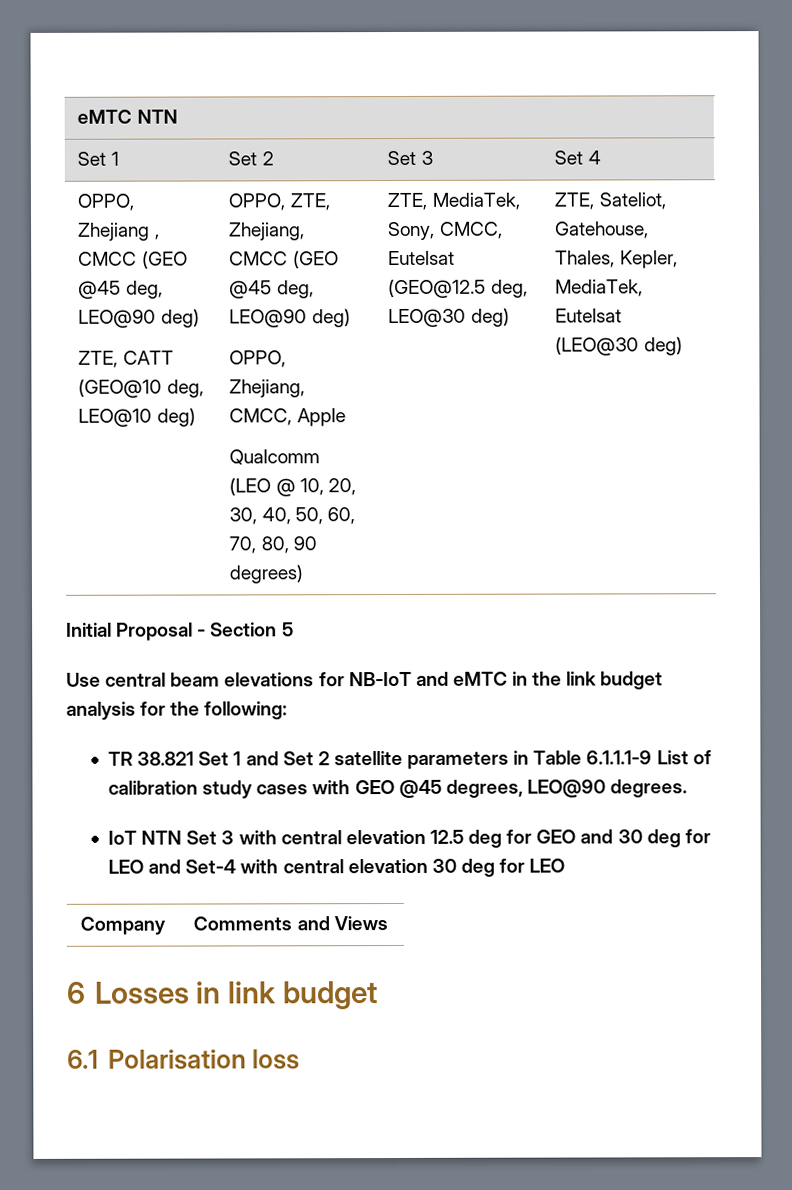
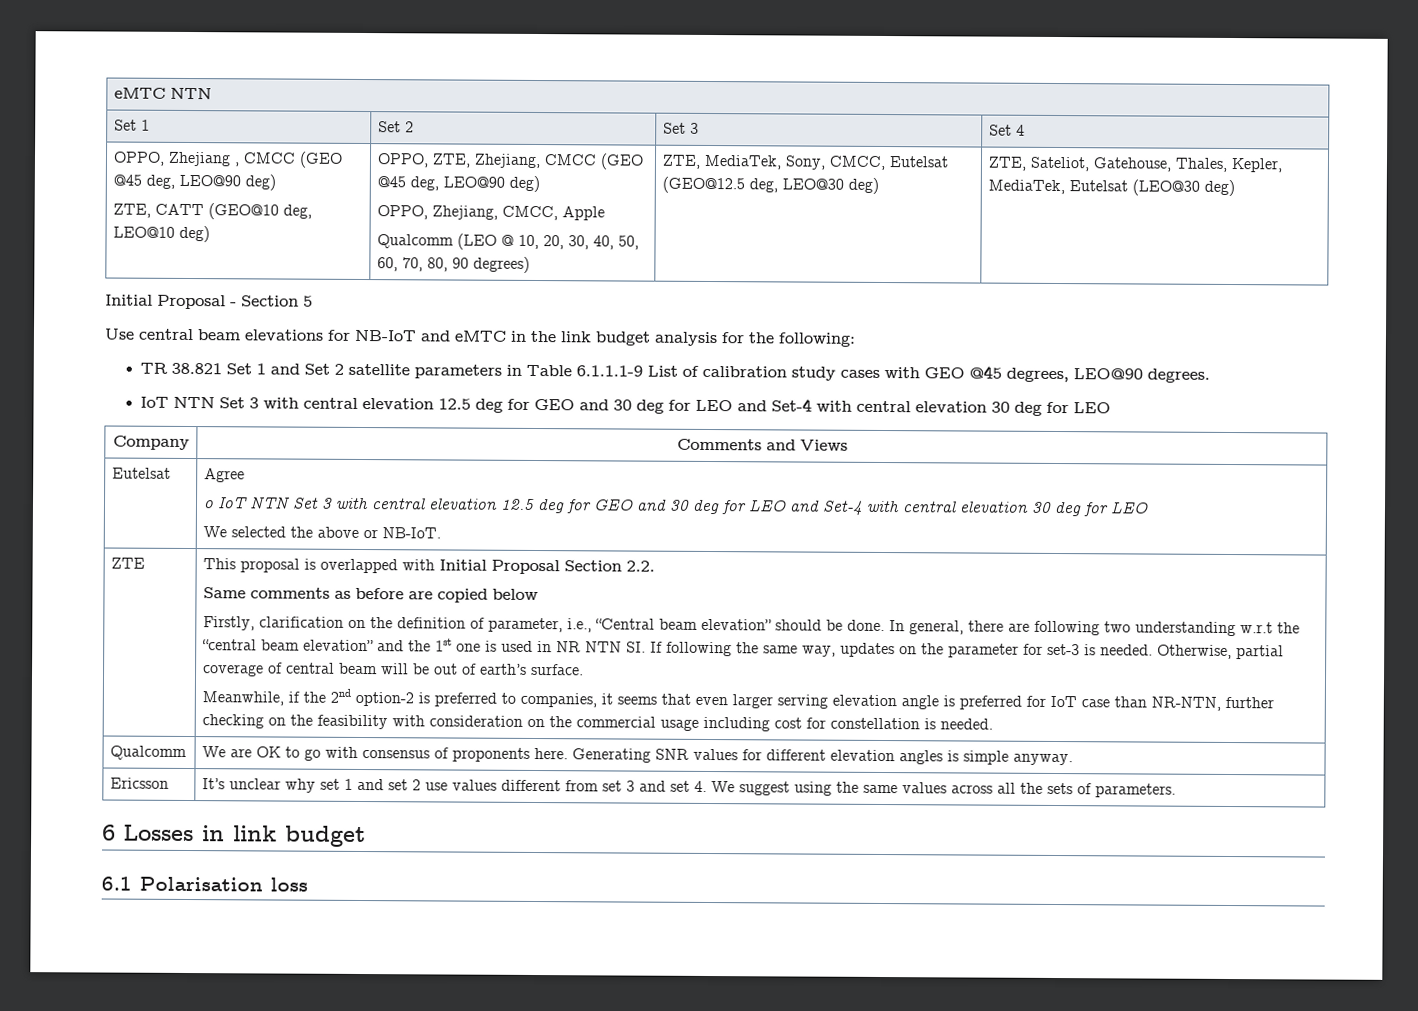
+ Eutelsat | Agree
+ o IoT NTN Set 3 with central elevation 12.5 deg for GEO and 30 deg for LEO and Set-4 with central elevation 30 deg for LEO
+ We selected the above or NB-IoT.
+ ZTE | This proposal is overlapped with Initial Proposal Section 2.2.
+ Same comments as before are copied below
+ Firstly, clarification on the definition of parameter, i.e., “Central beam elevation” should be done. In general, there are following two understanding w.r.t the “central beam elevation” and the 1st one is used in NR NTN SI. If following the same way, updates on the parameter for set-3 is needed. Otherwise, partial coverage of central beam will be out of earth’s surface.
+ Meanwhile, if the 2nd option-2 is preferred to companies, it seems that even larger serving elevation angle is preferred for IoT case than NR-NTN, further checking on the feasibility with consideration on the commercial usage including cost for constellation is needed.
+ Qualcomm | We are OK to go with consensus of proponents here. Generating SNR values for different elevation angles is simple anyway.
+ Ericsson | It’s unclear why set 1 and set 2 use values different from set 3 and set 4. We suggest using the same values across all the sets of parameters.

